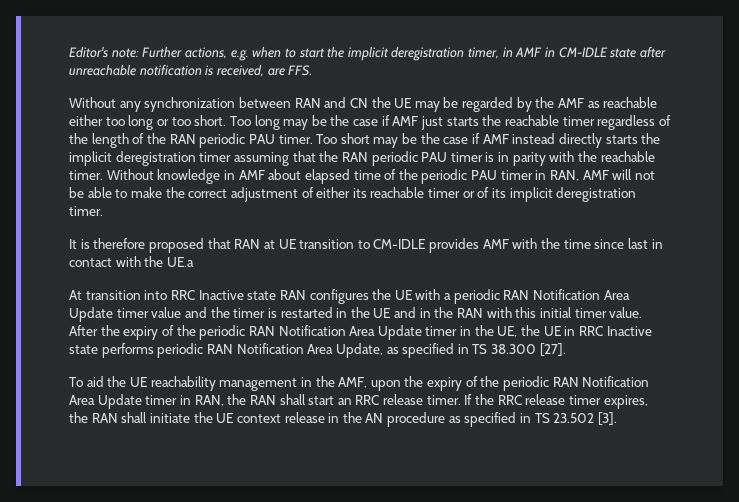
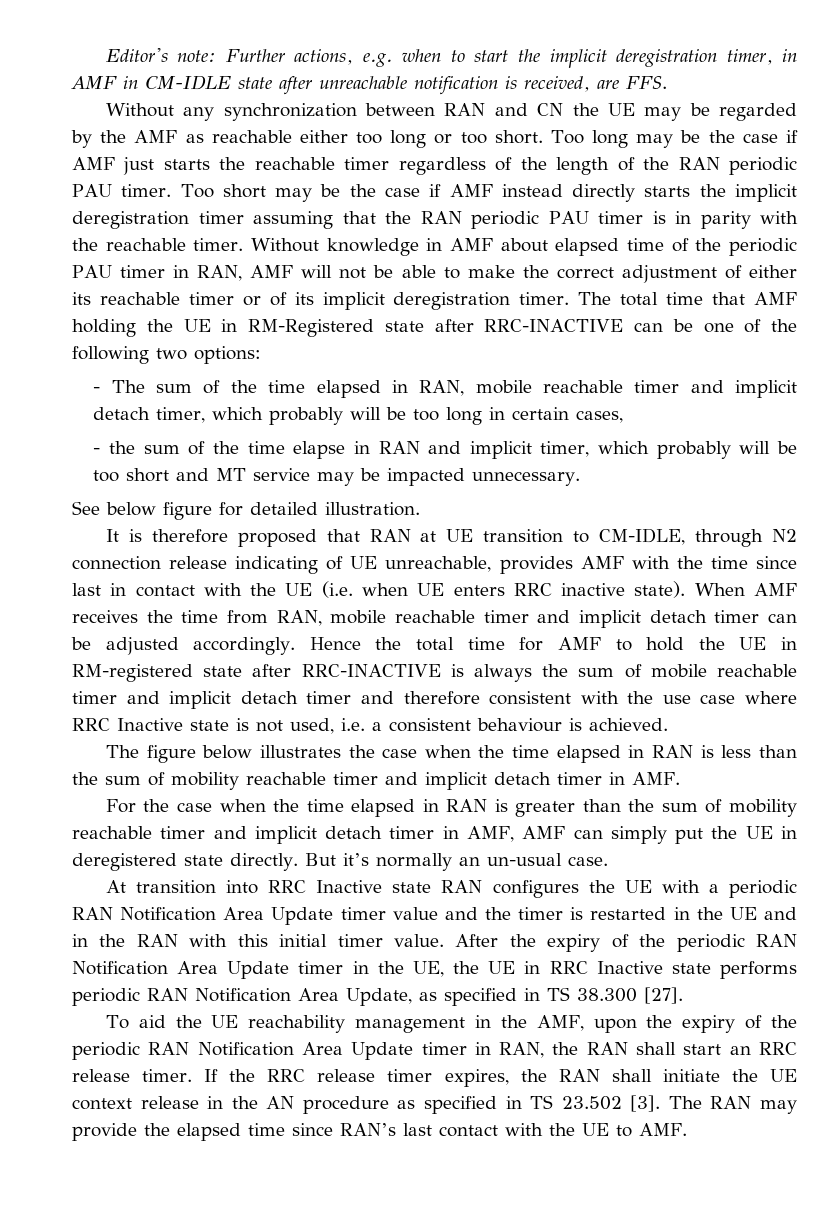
+ The total time that AMF holding the UE in RM-Registered state after RRC-INACTIVE can be one of the following two options:
+ - The sum of the time elapsed in RAN, mobile reachable timer and implicit detach timer, which probably will be too long in certain cases,
+ - the sum of the time elapse in RAN and implicit timer, which probably will be too short and MT service may be impacted unnecessary.
+ See below figure for detailed illustration.
- It is therefore proposed that RAN at UE transition to CM-IDLE provides AMF with the time since last in contact with the UE.a
+ It is therefore proposed that RAN at UE transition to CM-IDLE, through N2 connection release indicating of UE unreachable, provides AMF with the time since last in contact with the UE (i.e. when UE enters RRC inactive state). When AMF receives the time from RAN, mobile reachable timer and implicit detach timer can be adjusted accordingly. Hence the total time for AMF to hold the UE in RM-registered state after RRC-INACTIVE is always the sum of mobile reachable timer and implicit detach timer and therefore consistent with the use case where RRC Inactive state is not used, i.e. a consistent behaviour is achieved.
+ The figure below illustrates the case when the time elapsed in RAN is less than the sum of mobility reachable timer and implicit detach timer in AMF.
+ For the case when the time elapsed in RAN is greater than the sum of mobility reachable timer and implicit detach timer in AMF, AMF can simply put the UE in deregistered state directly. But it’s normally an un-usual case.
+ The RAN may provide the elapsed time since RAN’s last contact with the UE to AMF.

